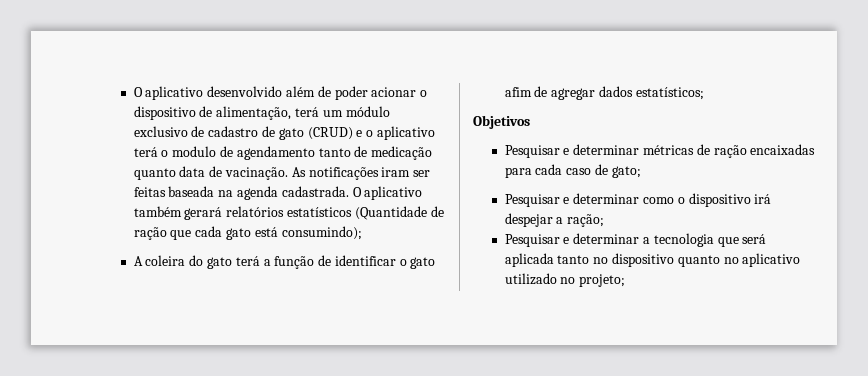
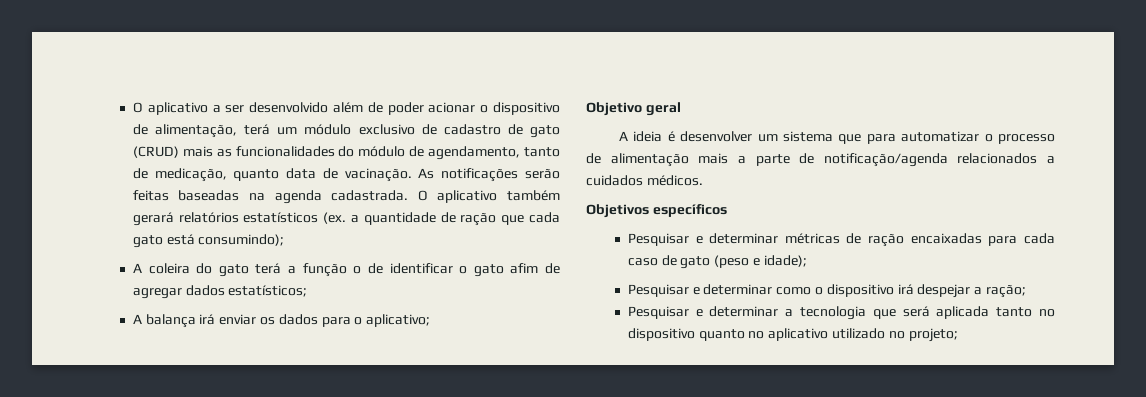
- O aplicativo desenvolvido além de poder acionar o dispositivo de alimentação, terá um módulo exclusivo de cadastro de gato (CRUD) e o aplicativo terá o modulo de agendamento tanto de medicação quanto data de vacinação.
+ O aplicativo a ser desenvolvido além de poder acionar o dispositivo de alimentação, terá um módulo exclusivo de cadastro de gato (CRUD) mais as funcionalidades do módulo de agendamento, tanto de medicação, quanto data de vacinação.
- As notificações iram ser feitas baseada na agenda cadastrada.
+ As notificações serão feitas baseadas na agenda cadastrada.
- O aplicativo também gerará relatórios estatísticos (Quantidade de ração que cada gato está consumindo);
+ O aplicativo também gerará relatórios estatísticos (ex. a quantidade de ração que cada gato está consumindo);
- A coleira do gato terá a função de identificar o gato afim de agregar dados estatísticos;
+ A coleira do gato terá a função o de identificar o gato afim de agregar dados estatísticos;
+ A balança irá enviar os dados para o aplicativo;
+ Objetivo geral
+ A ideia é desenvolver um sistema que para automatizar o processo de alimentação mais a parte de notificação/agenda relacionados a cuidados médicos.
- Objetivos
+ Objetivos específicos
- Pesquisar e determinar métricas de ração encaixadas para cada caso de gato;
+ Pesquisar e determinar métricas de ração encaixadas para cada caso de gato (peso e idade);

